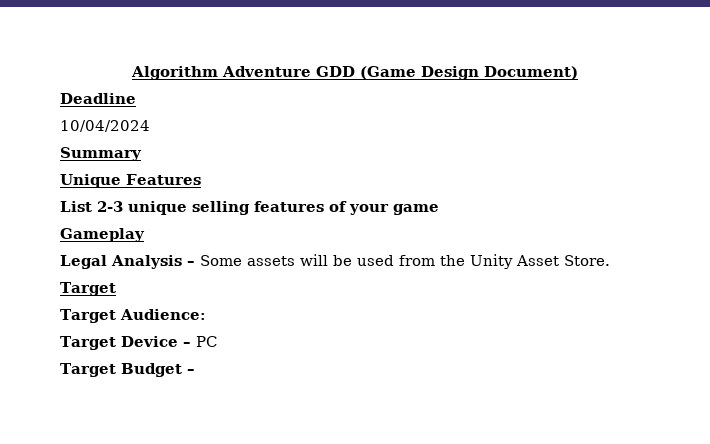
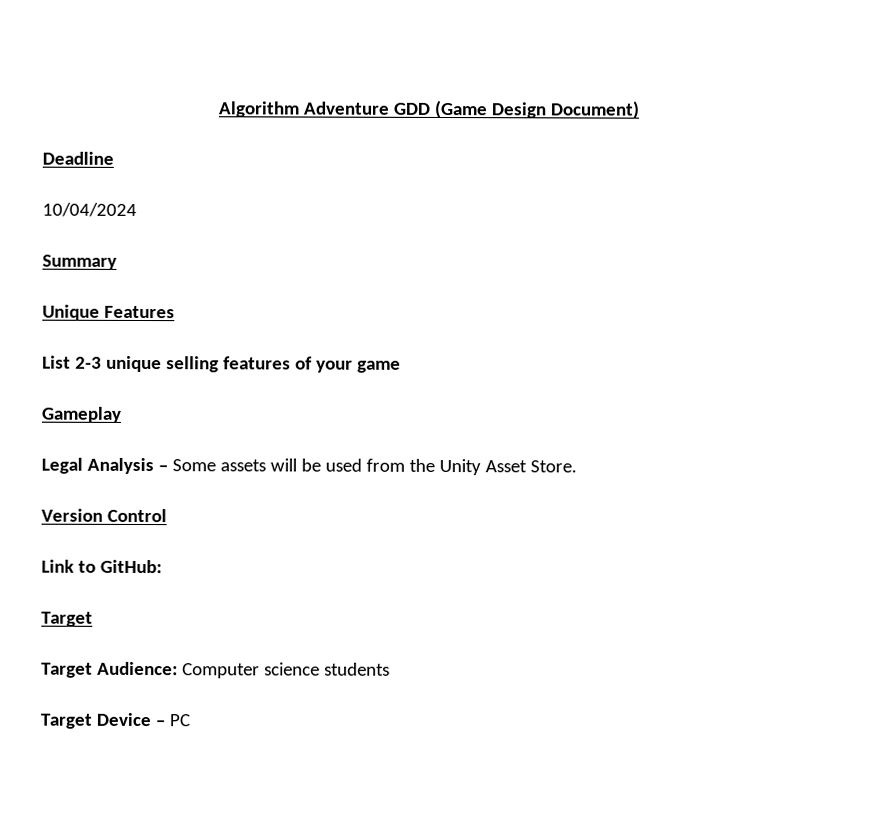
+ Version Control
+ Link to GitHub:
- Target Audience:
+ Target Audience: Computer science students
- Target Budget –

